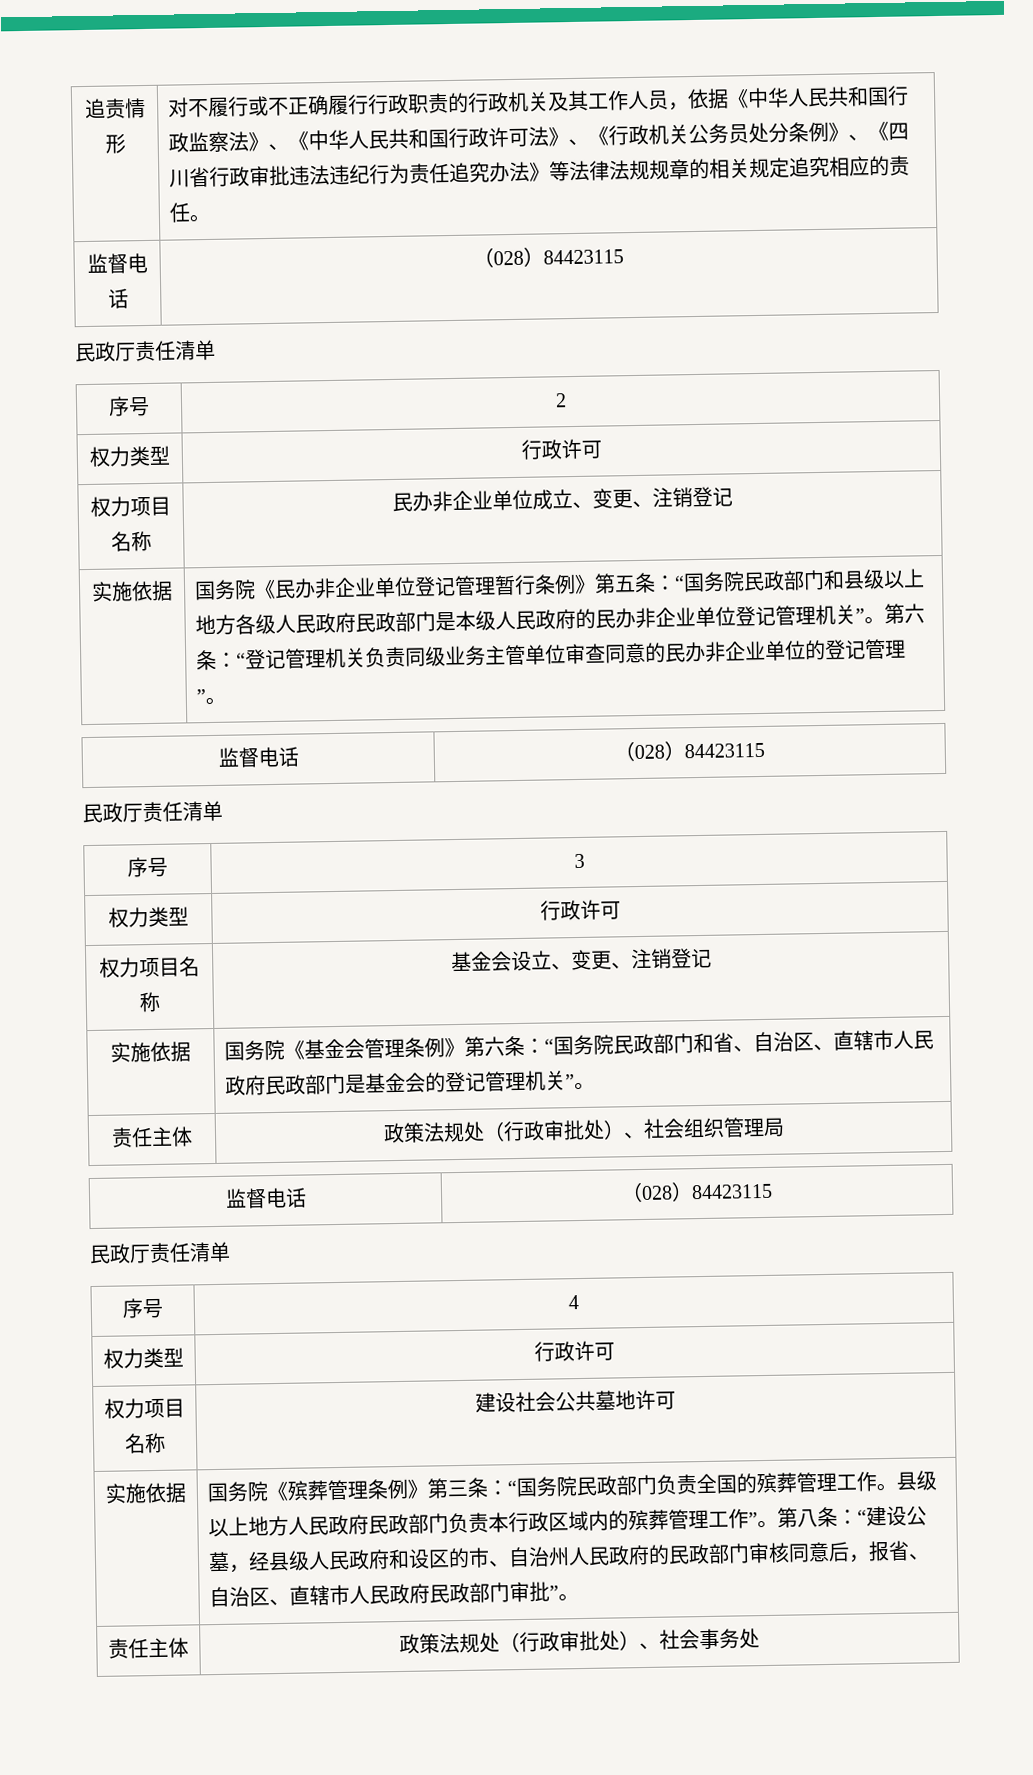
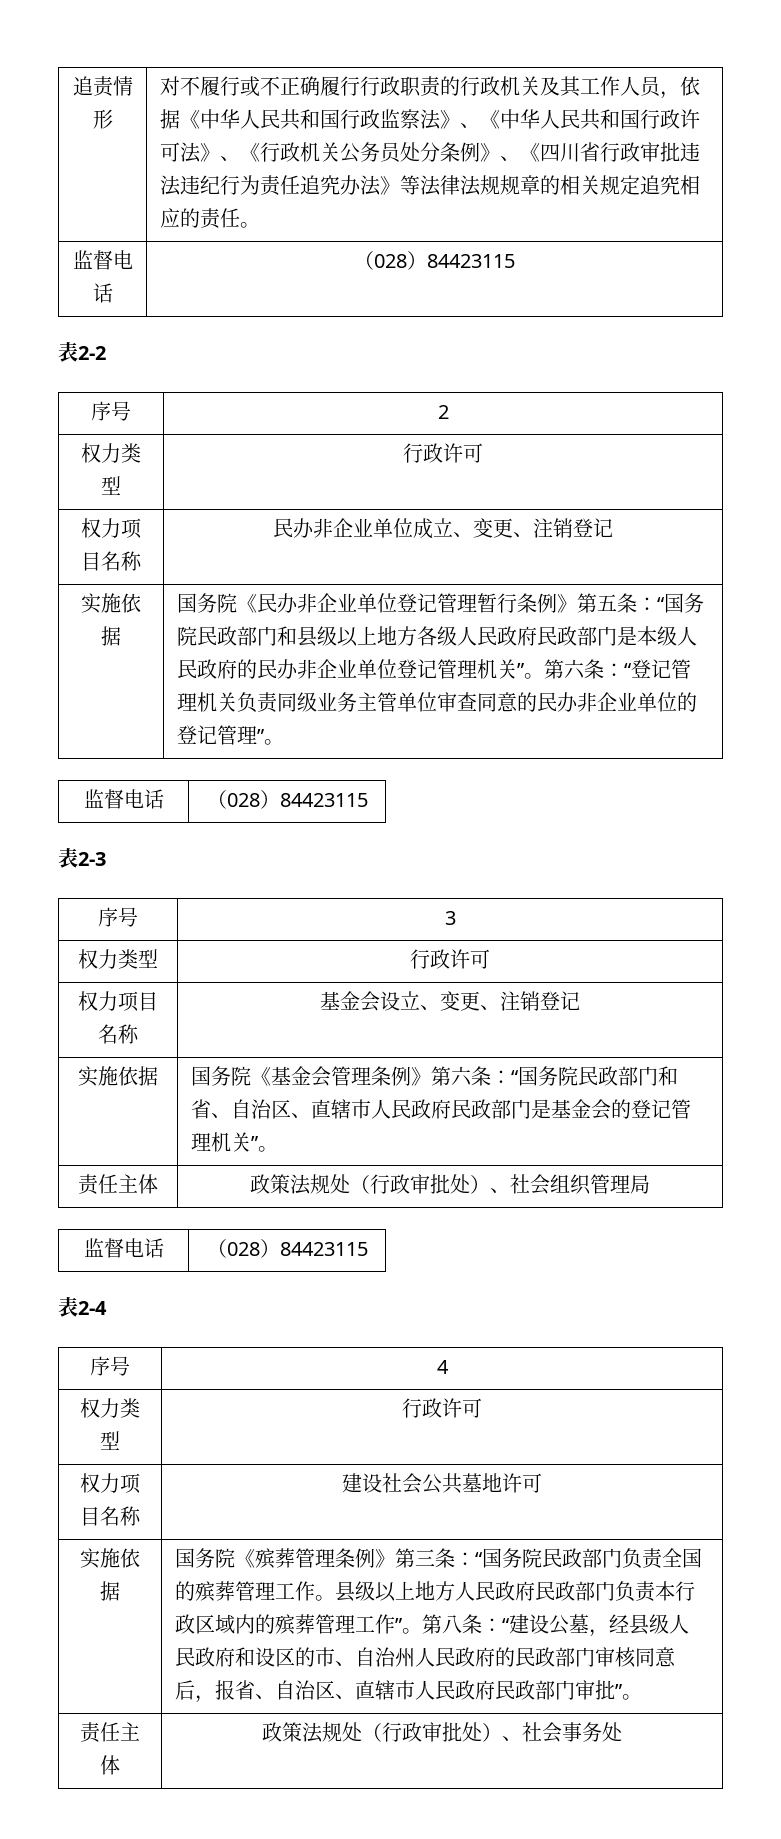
  对不履行或不正确履行行政职责的行政机关及其工作人员，依据《中华人民共和国行政监察法》、《中华人民共和国行政许可法》、《行政机关公务员处分条例》、《四川省行政审批违法违纪行为责任追究办法》等法律法规规章的相关规定追究相应的责任。
  监督电话 | （028）84423115
- 民政厅责任清单
+ 表2-2
  第六条：“登记管理机关负责同级业务主管单位审查同意的民办非企业单位的登记管理”。
  监督电话 | （028）84423115
- 民政厅责任清单
+ 表2-3
  责任主体 | 政策法规处（行政审批处）、社会组织管理局
  监督电话 | （028）84423115
- 民政厅责任清单
+ 表2-4

